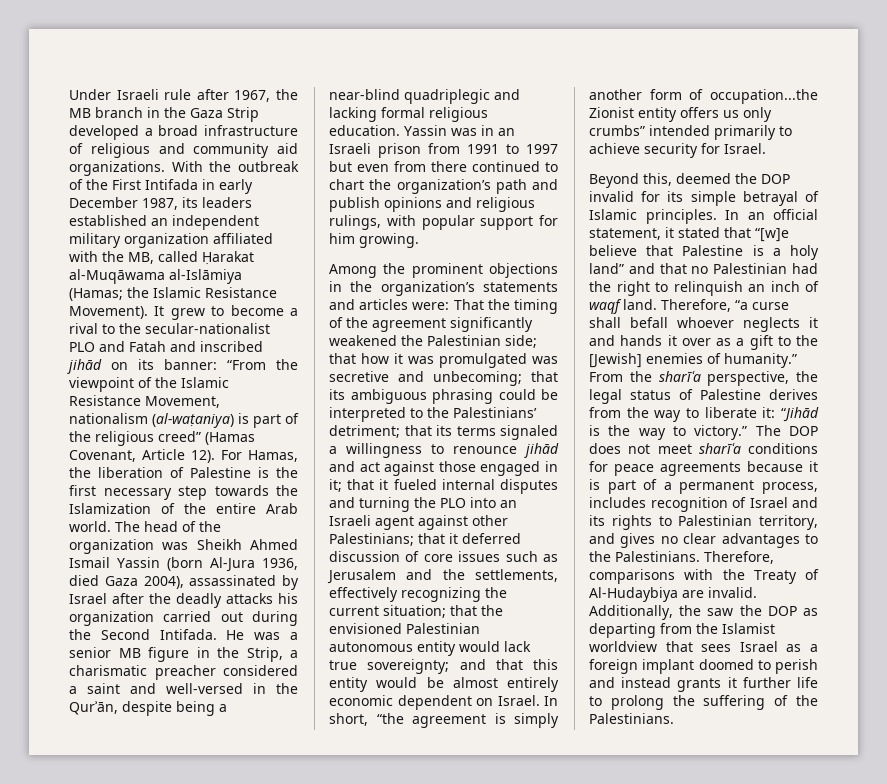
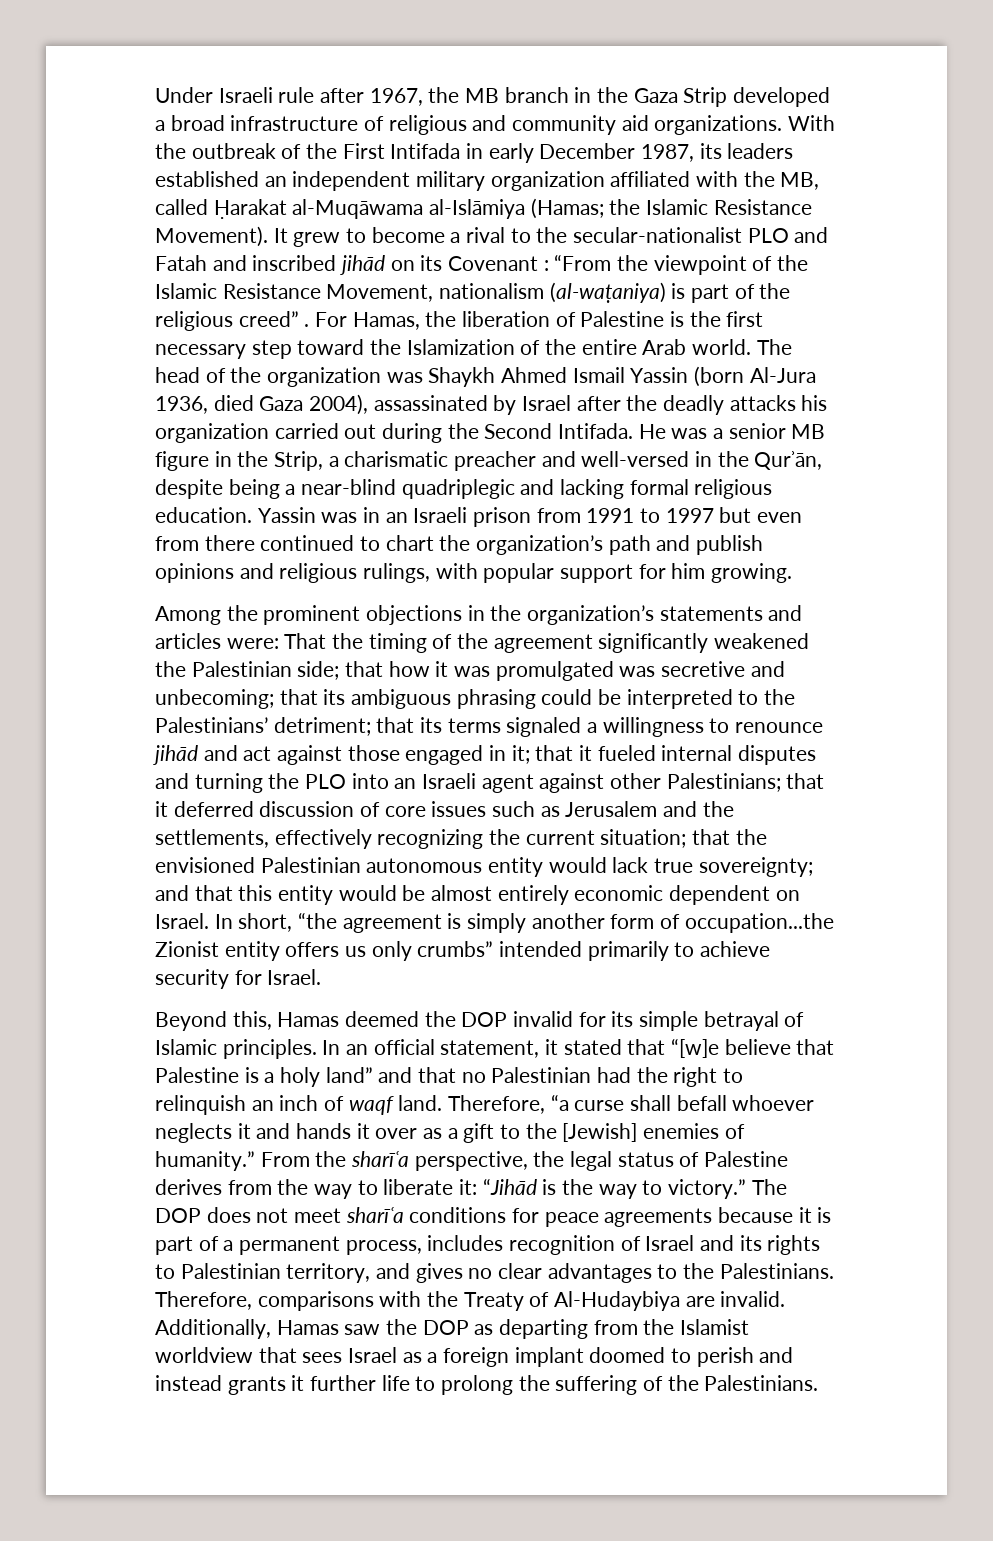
- It grew to become a rival to the secular-nationalist PLO and Fatah and inscribed jihād on its banner: “From the viewpoint of the Islamic Resistance Movement, nationalism (al-waṭaniya) is part of the religious creed” (Hamas Covenant, Article 12).
+ It grew to become a rival to the secular-nationalist PLO and Fatah and inscribed jihād on its Covenant : “From the viewpoint of the Islamic Resistance Movement, nationalism (al-waṭaniya) is part of the religious creed” .
- For Hamas, the liberation of Palestine is the first necessary step towards the Islamization of the entire Arab world.
+ For Hamas, the liberation of Palestine is the first necessary step toward the Islamization of the entire Arab world.
- The head of the organization was Sheikh Ahmed Ismail Yassin (born Al-Jura 1936, died Gaza 2004), assassinated by Israel after the deadly attacks his organization carried out during the Second Intifada.
+ The head of the organization was Shaykh Ahmed Ismail Yassin (born Al-Jura 1936, died Gaza 2004), assassinated by Israel after the deadly attacks his organization carried out during the Second Intifada.
- He was a senior MB figure in the Strip, a charismatic preacher considered a saint and well-versed in the Qurʾān, despite being a near-blind quadriplegic and lacking formal religious education.
+ He was a senior MB figure in the Strip, a charismatic preacher and well-versed in the Qurʾān, despite being a near-blind quadriplegic and lacking formal religious education.
- Beyond this, deemed the DOP invalid for its simple betrayal of Islamic principles.
+ Beyond this, Hamas deemed the DOP invalid for its simple betrayal of Islamic principles.
- Additionally, the saw the DOP as departing from the Islamist worldview that sees Israel as a foreign implant doomed to perish and instead grants it further life to prolong the suffering of the Palestinians.
+ Additionally, Hamas saw the DOP as departing from the Islamist worldview that sees Israel as a foreign implant doomed to perish and instead grants it further life to prolong the suffering of the Palestinians.

